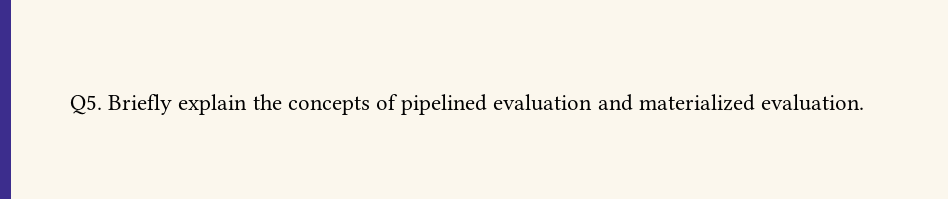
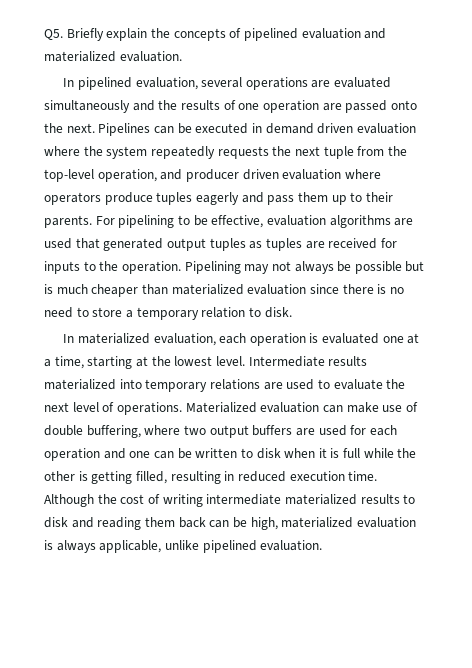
+ In pipelined evaluation, several operations are evaluated simultaneously and the results of one operation are passed onto the next. Pipelines can be executed in demand driven evaluation where the system repeatedly requests the next tuple from the top-level operation, and producer driven evaluation where operators produce tuples eagerly and pass them up to their parents. For pipelining to be effective, evaluation algorithms are used that generated output tuples as tuples are received for inputs to the operation. Pipelining may not always be possible but is much cheaper than materialized evaluation since there is no need to store a temporary relation to disk.
+ In materialized evaluation, each operation is evaluated one at a time, starting at the lowest level. Intermediate results materialized into temporary relations are used to evaluate the next level of operations. Materialized evaluation can make use of double buffering, where two output buffers are used for each operation and one can be written to disk when it is full while the other is getting filled, resulting in reduced execution time. Although the cost of writing intermediate materialized results to disk and reading them back can be high, materialized evaluation is always applicable, unlike pipelined evaluation.

